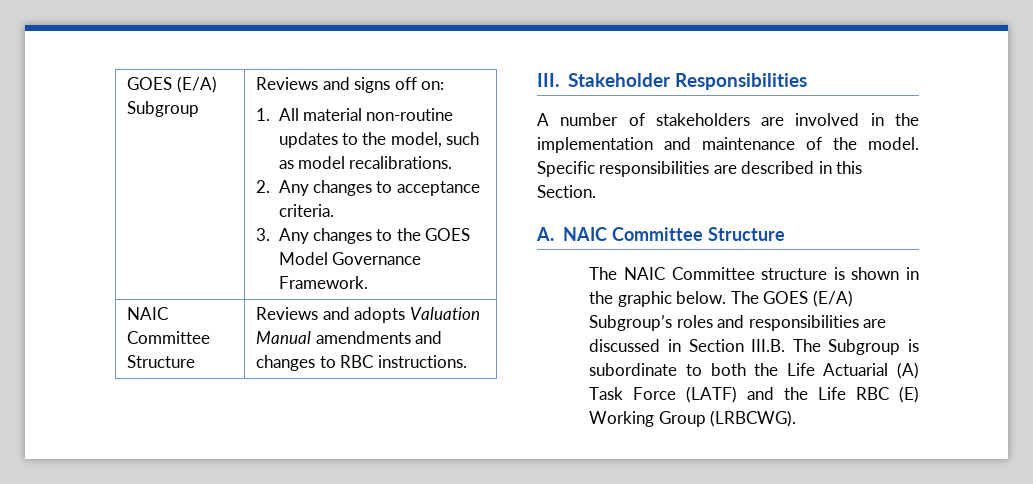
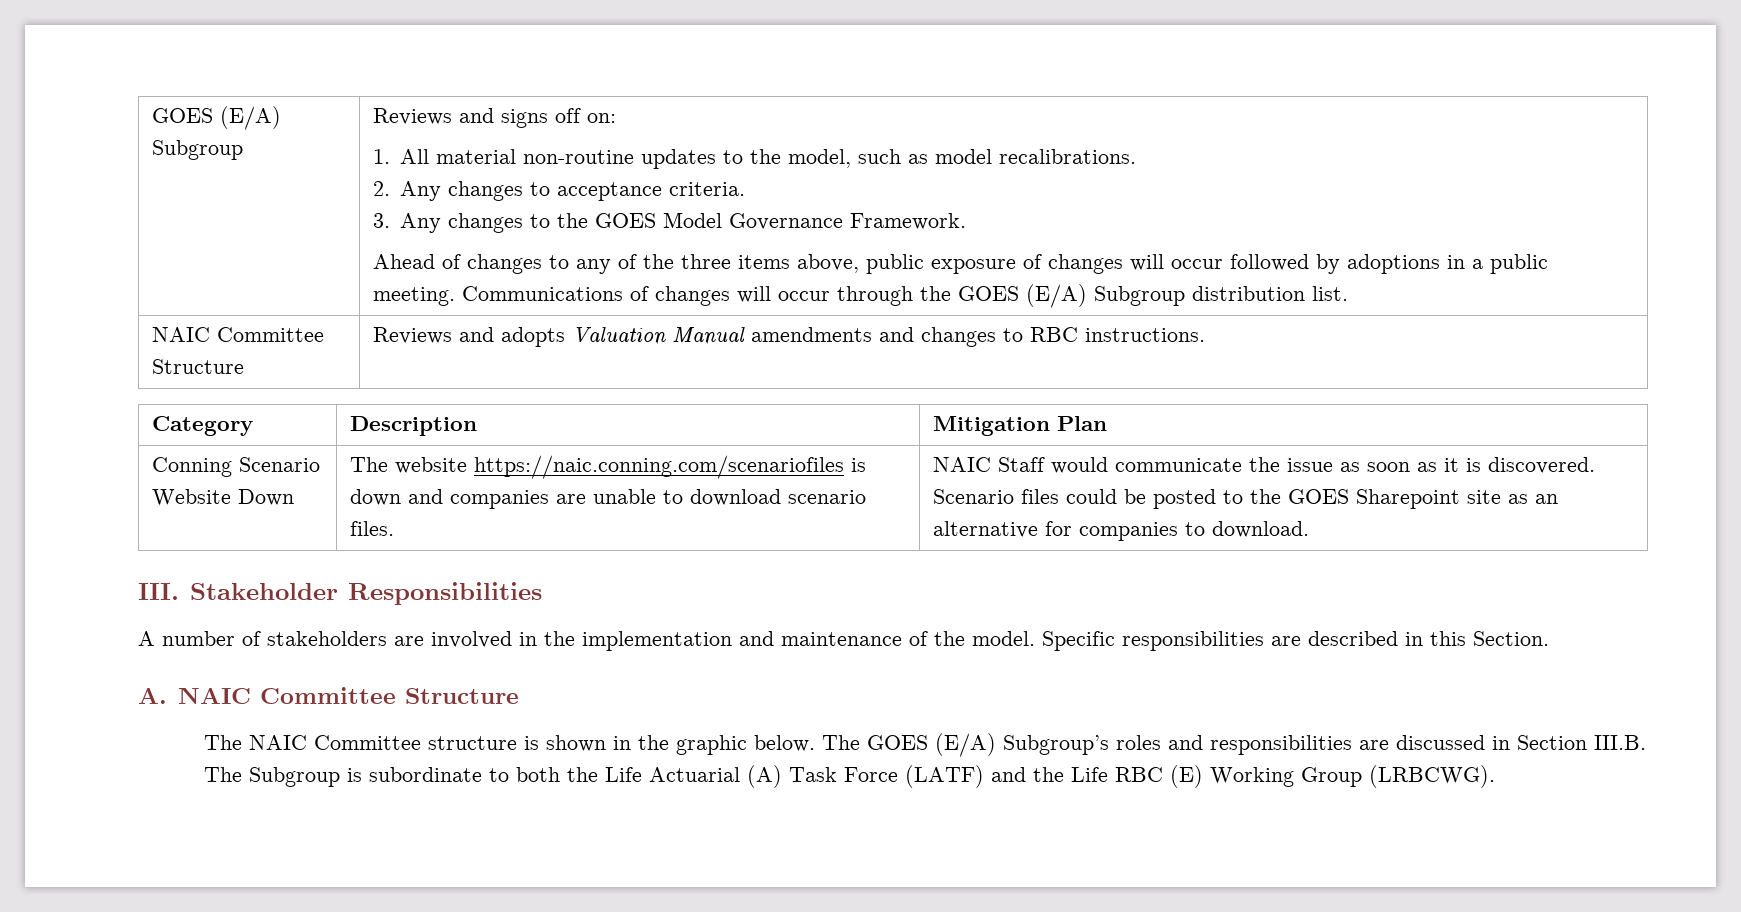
+ Ahead of changes to any of the three items above, public exposure of changes will occur followed by adoptions in a public meeting. Communications of changes will occur through the GOES (E/A) Subgroup distribution list.
+ Category | Description | Mitigation Plan
+ Conning Scenario Website Down | The website https://naic.conning.com/scenariofiles is down and companies are unable to download scenario files. | NAIC Staff would communicate the issue as soon as it is discovered. Scenario files could be posted to the GOES Sharepoint site as an alternative for companies to download.

